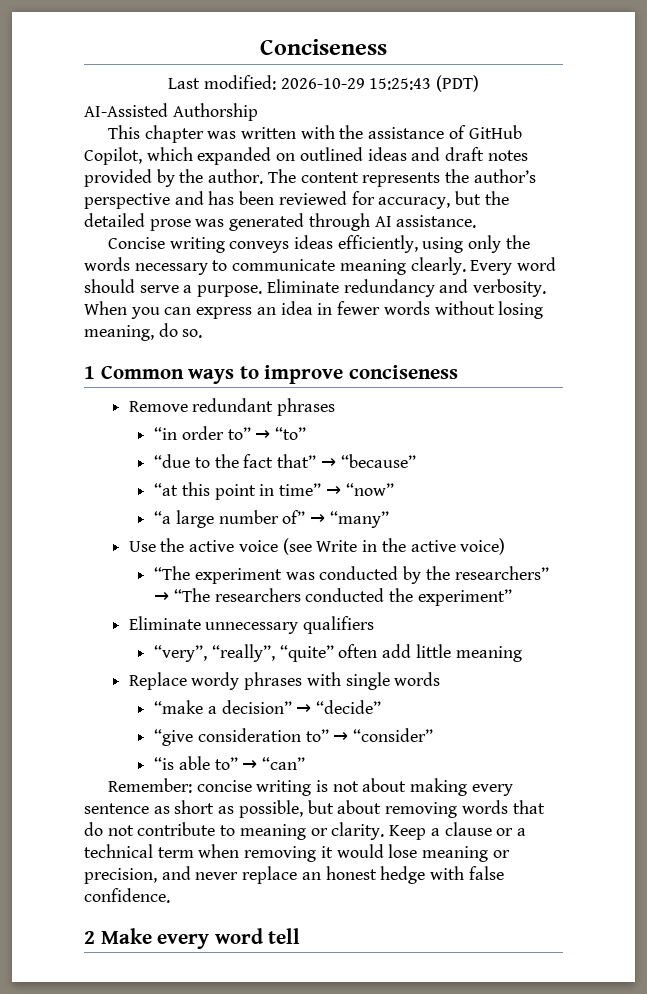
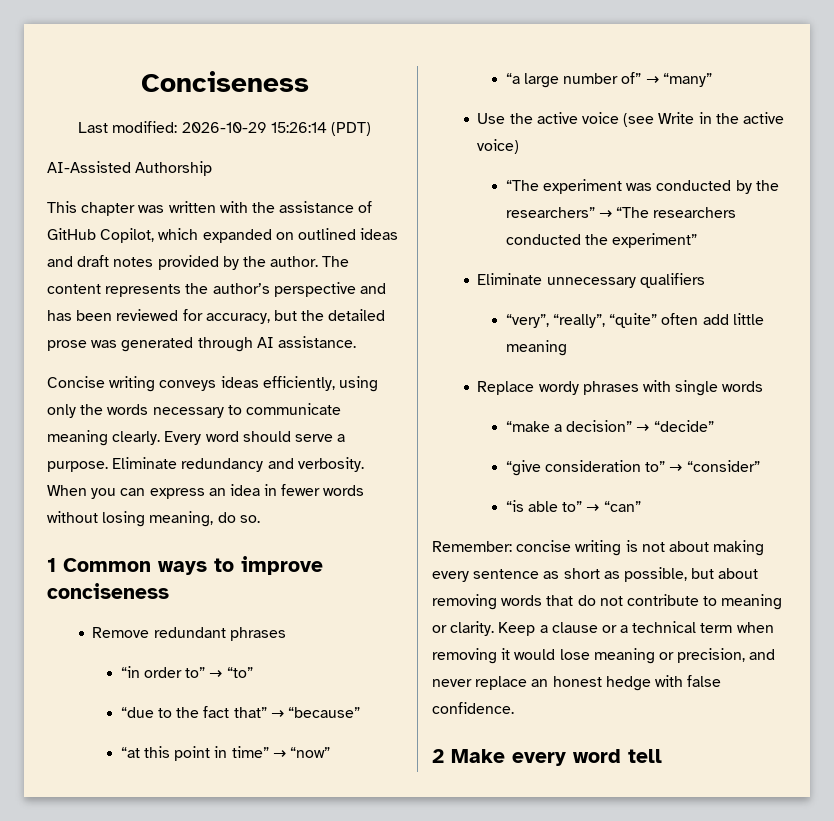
- Last modified: 2026-10-29 15:25:43 (PDT)
+ Last modified: 2026-10-29 15:26:14 (PDT)

